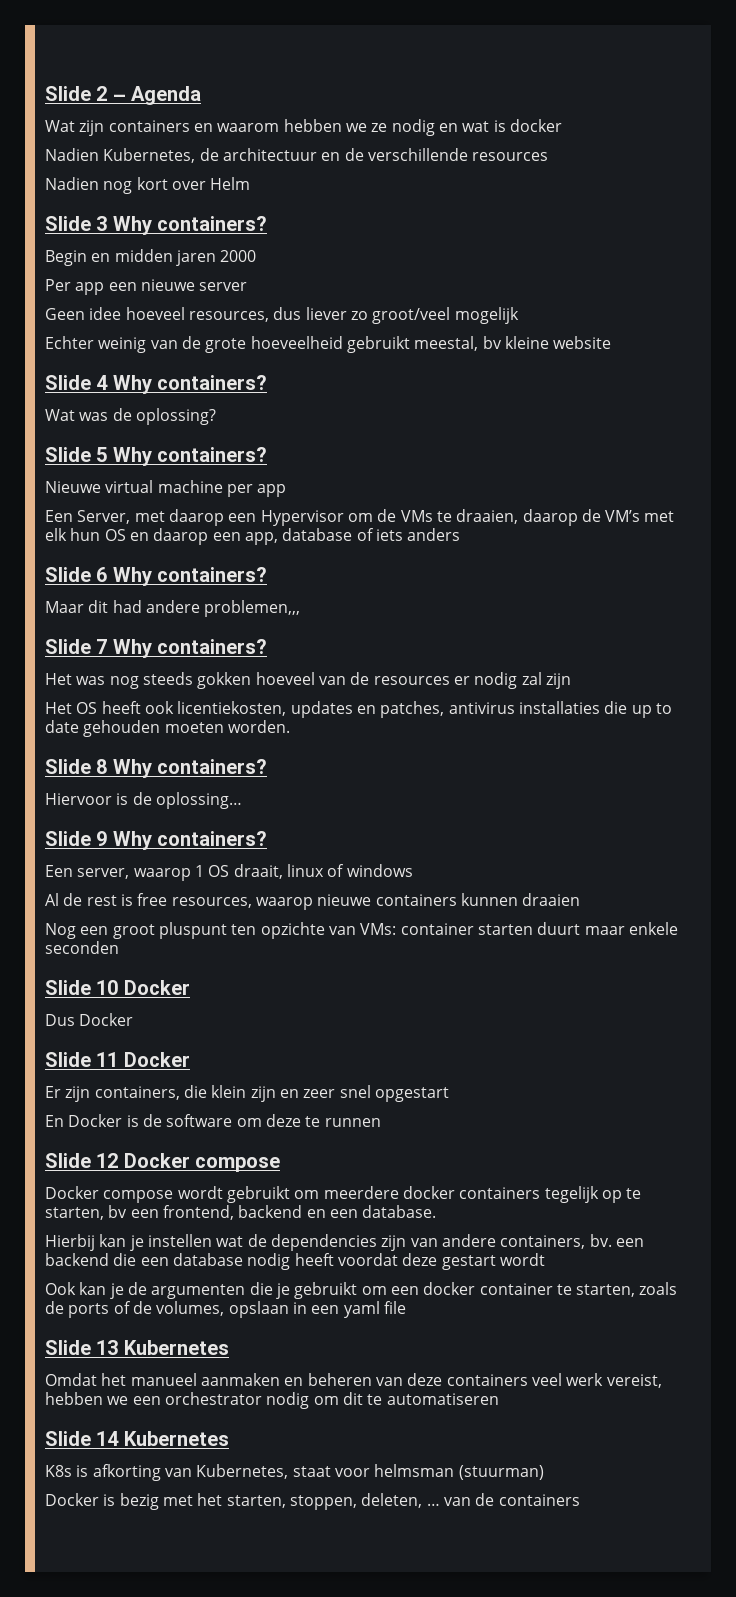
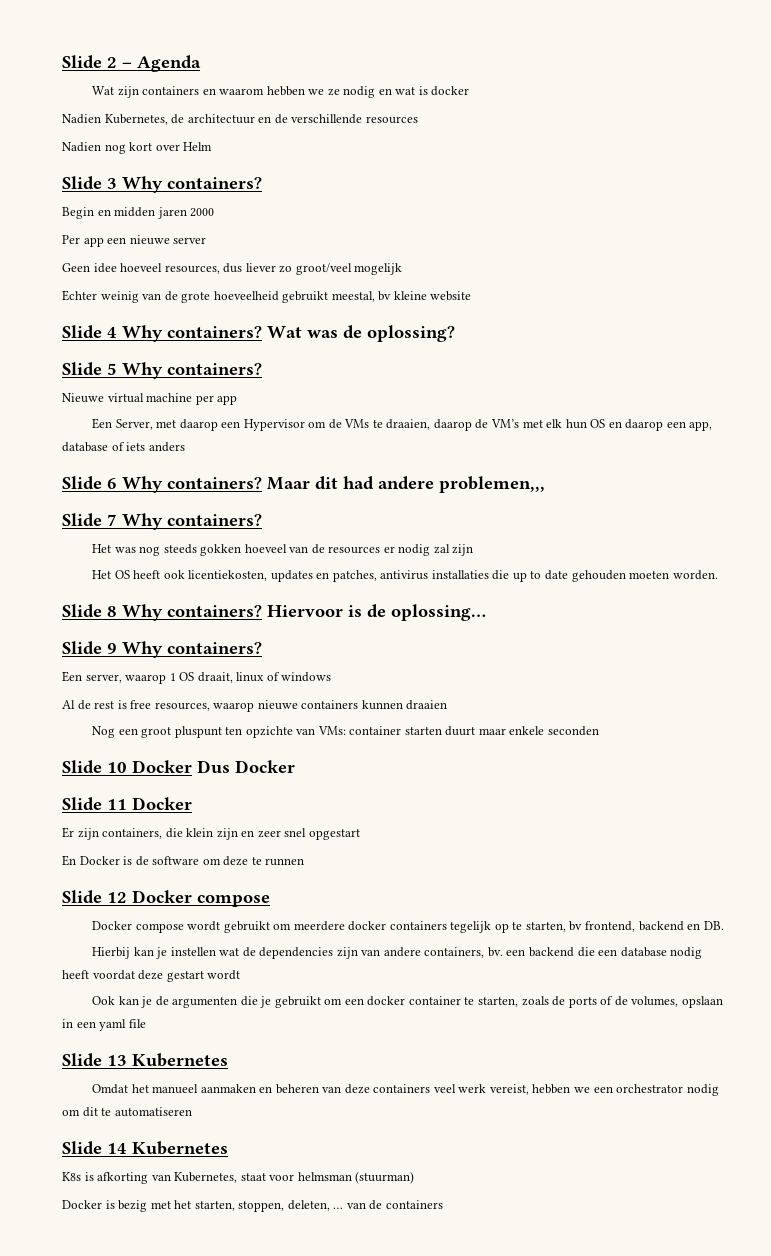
- Slide 4 Why containers?
- Wat was de oplossing?
+ Slide 4 Why containers? Wat was de oplossing?
- Slide 6 Why containers?
- Maar dit had andere problemen,,,
+ Slide 6 Why containers? Maar dit had andere problemen,,,
- Slide 8 Why containers?
- Hiervoor is de oplossing…
+ Slide 8 Why containers? Hiervoor is de oplossing…
- Slide 10 Docker
- Dus Docker
+ Slide 10 Docker Dus Docker
- Docker compose wordt gebruikt om meerdere docker containers tegelijk op te starten, bv een frontend, backend en een database.
+ Docker compose wordt gebruikt om meerdere docker containers tegelijk op te starten, bv frontend, backend en DB.

